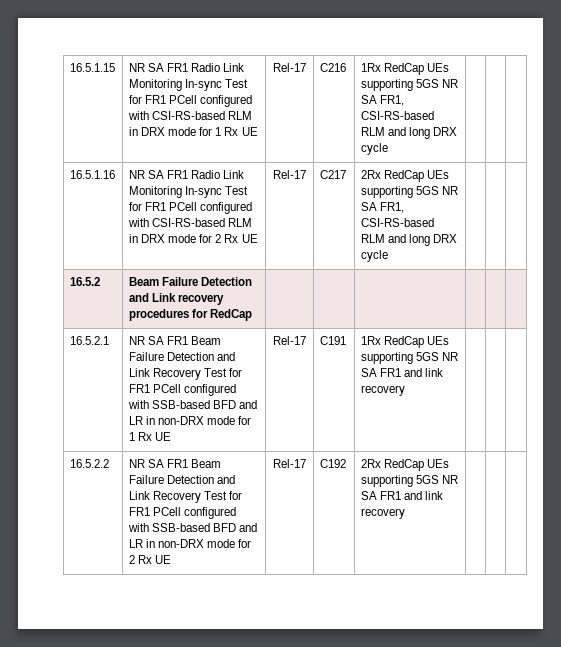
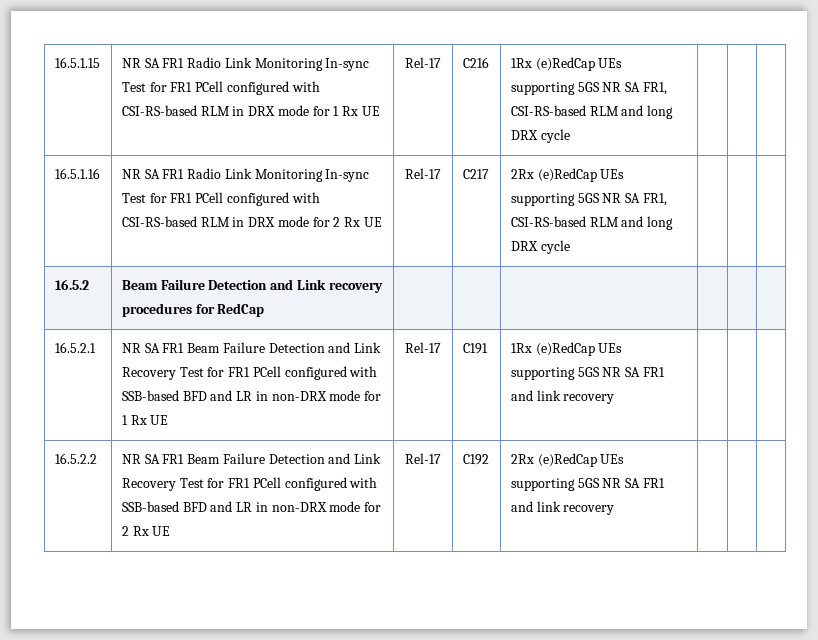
- 16.5.1.15 | NR SA FR1 Radio Link Monitoring In-sync Test for FR1 PCell configured with CSI-RS-based RLM in DRX mode for 1 Rx UE | Rel-17 | C216 | 1Rx RedCap UEs supporting 5GS NR SA FR1, CSI-RS-based RLM and long DRX cycle | | |
+ 16.5.1.15 | NR SA FR1 Radio Link Monitoring In-sync Test for FR1 PCell configured with CSI-RS-based RLM in DRX mode for 1 Rx UE | Rel-17 | C216 | 1Rx (e)RedCap UEs supporting 5GS NR SA FR1, CSI-RS-based RLM and long DRX cycle | | |
- 16.5.1.16 | NR SA FR1 Radio Link Monitoring In-sync Test for FR1 PCell configured with CSI-RS-based RLM in DRX mode for 2 Rx UE | Rel-17 | C217 | 2Rx RedCap UEs supporting 5GS NR SA FR1, CSI-RS-based RLM and long DRX cycle | | |
+ 16.5.1.16 | NR SA FR1 Radio Link Monitoring In-sync Test for FR1 PCell configured with CSI-RS-based RLM in DRX mode for 2 Rx UE | Rel-17 | C217 | 2Rx (e)RedCap UEs supporting 5GS NR SA FR1, CSI-RS-based RLM and long DRX cycle | | |
- 16.5.2.1 | NR SA FR1 Beam Failure Detection and Link Recovery Test for FR1 PCell configured with SSB-based BFD and LR in non-DRX mode for 1 Rx UE | Rel-17 | C191 | 1Rx RedCap UEs supporting 5GS NR SA FR1 and link recovery | | |
+ 16.5.2.1 | NR SA FR1 Beam Failure Detection and Link Recovery Test for FR1 PCell configured with SSB-based BFD and LR in non-DRX mode for 1 Rx UE | Rel-17 | C191 | 1Rx (e)RedCap UEs supporting 5GS NR SA FR1 and link recovery | | |
- 16.5.2.2 | NR SA FR1 Beam Failure Detection and Link Recovery Test for FR1 PCell configured with SSB-based BFD and LR in non-DRX mode for 2 Rx UE | Rel-17 | C192 | 2Rx RedCap UEs supporting 5GS NR SA FR1 and link recovery | | |
+ 16.5.2.2 | NR SA FR1 Beam Failure Detection and Link Recovery Test for FR1 PCell configured with SSB-based BFD and LR in non-DRX mode for 2 Rx UE | Rel-17 | C192 | 2Rx (e)RedCap UEs supporting 5GS NR SA FR1 and link recovery | | |

